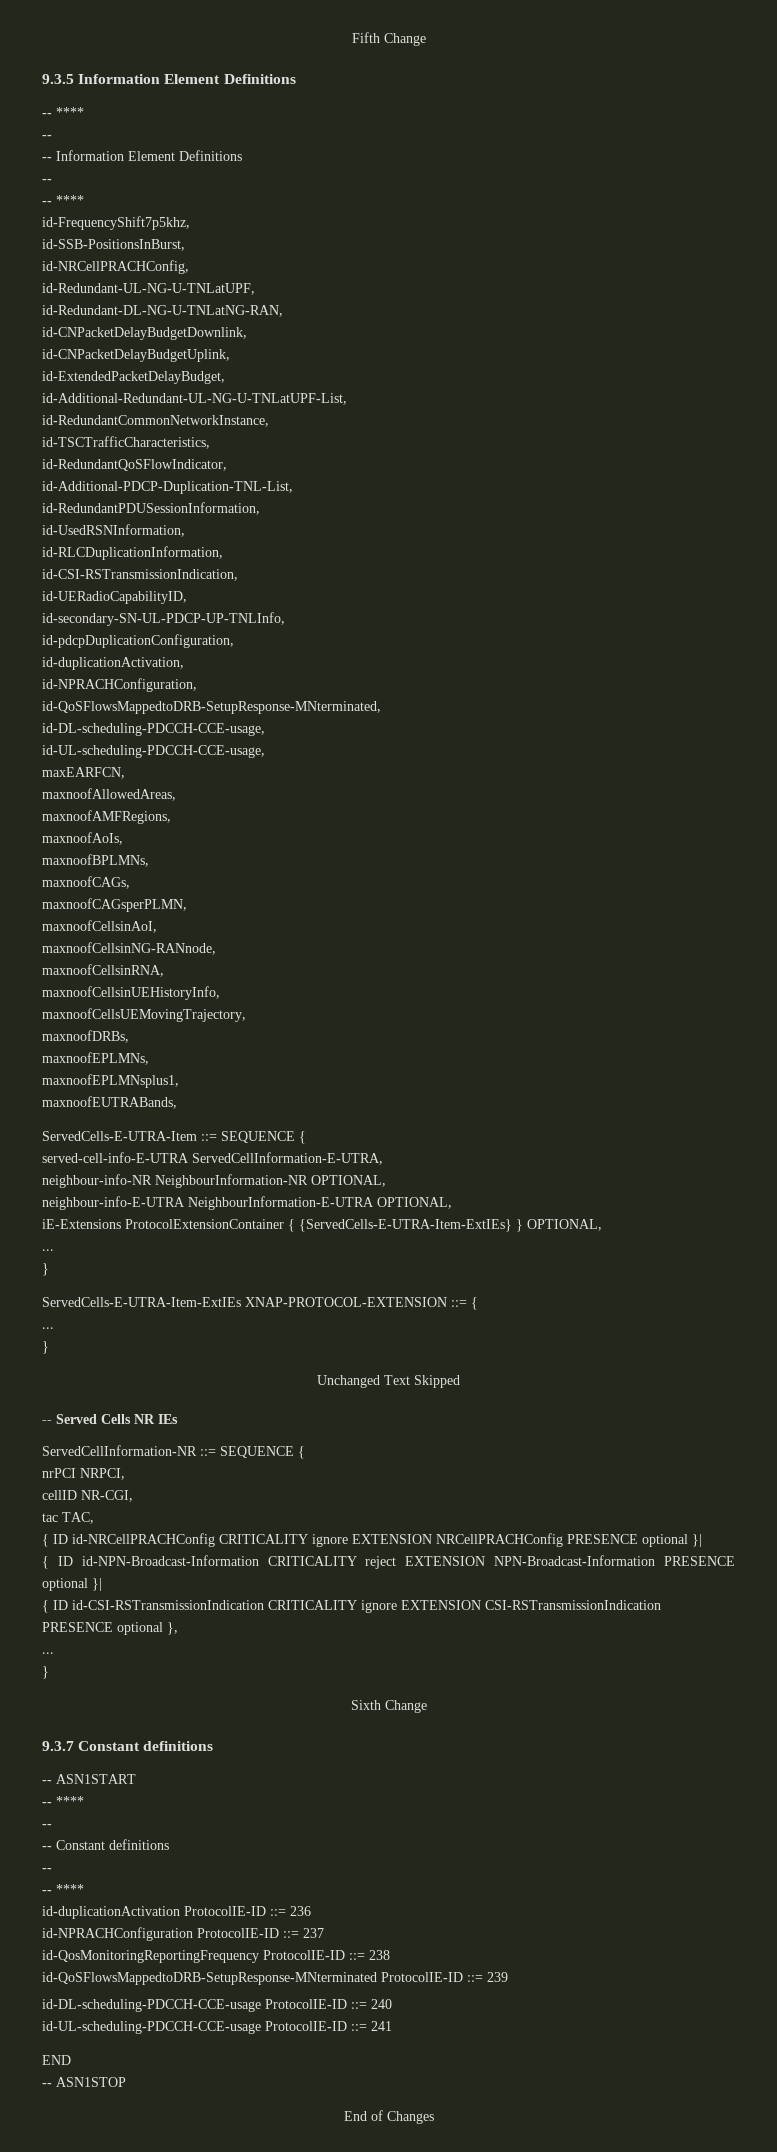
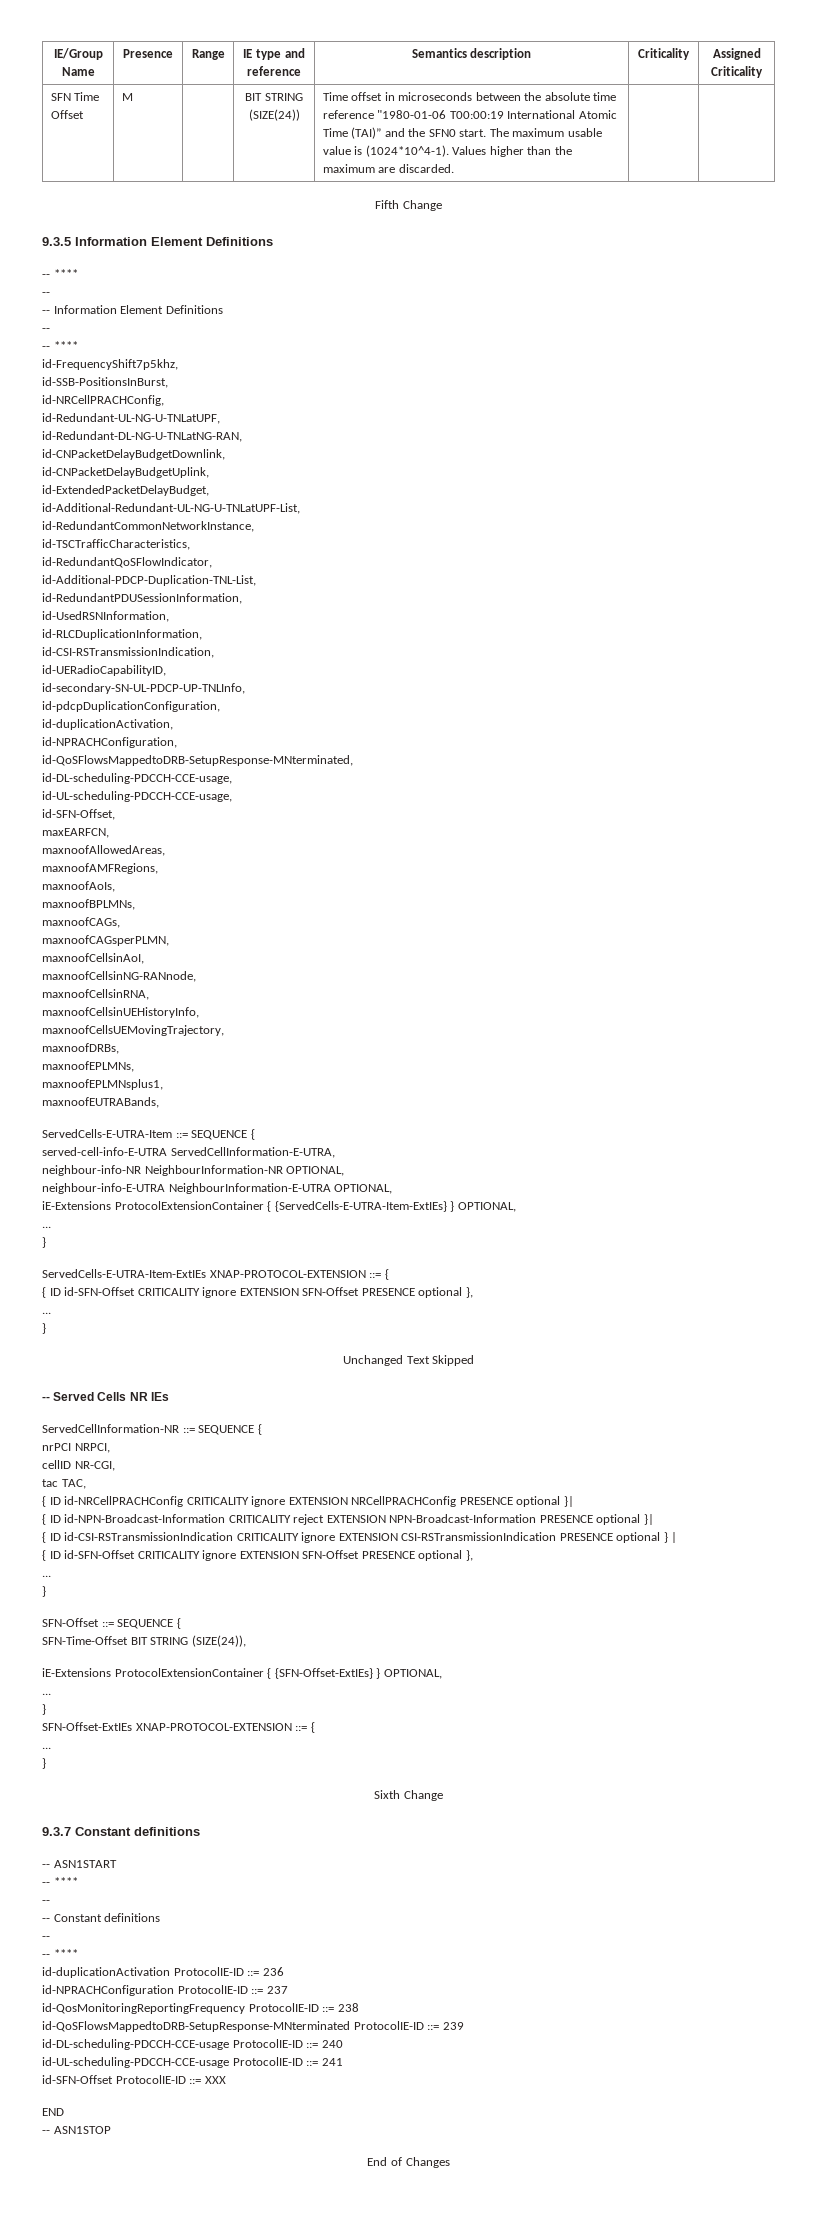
+ IE/Group Name | Presence | Range | IE type and reference | Semantics description | Criticality | Assigned Criticality
+ SFN Time Offset | M | | BIT STRING (SIZE(24)) | Time offset in microseconds between the absolute time reference "1980-01-06 T00:00:19 International Atomic Time (TAI)” and the SFN0 start. The maximum usable value is (1024*10^4-1). Values higher than the maximum are discarded. | |
+ id-SFN-Offset,
  ServedCells-E-UTRA-Item-ExtIEs XNAP-PROTOCOL-EXTENSION ::= {
+ { ID id-SFN-Offset CRITICALITY ignore EXTENSION SFN-Offset PRESENCE optional },
- { ID id-CSI-RSTransmissionIndication CRITICALITY ignore EXTENSION CSI-RSTransmissionIndication PRESENCE optional },
+ { ID id-CSI-RSTransmissionIndication CRITICALITY ignore EXTENSION CSI-RSTransmissionIndication PRESENCE optional } |
+ { ID id-SFN-Offset CRITICALITY ignore EXTENSION SFN-Offset PRESENCE optional },
+ ...
+ }
+ SFN-Offset ::= SEQUENCE {
+ SFN-Time-Offset BIT STRING (SIZE(24)),
+ iE-Extensions ProtocolExtensionContainer { {SFN-Offset-ExtIEs} } OPTIONAL,
+ ...
+ }
+ SFN-Offset-ExtIEs XNAP-PROTOCOL-EXTENSION ::= {
+ id-SFN-Offset ProtocolIE-ID ::= XXX

